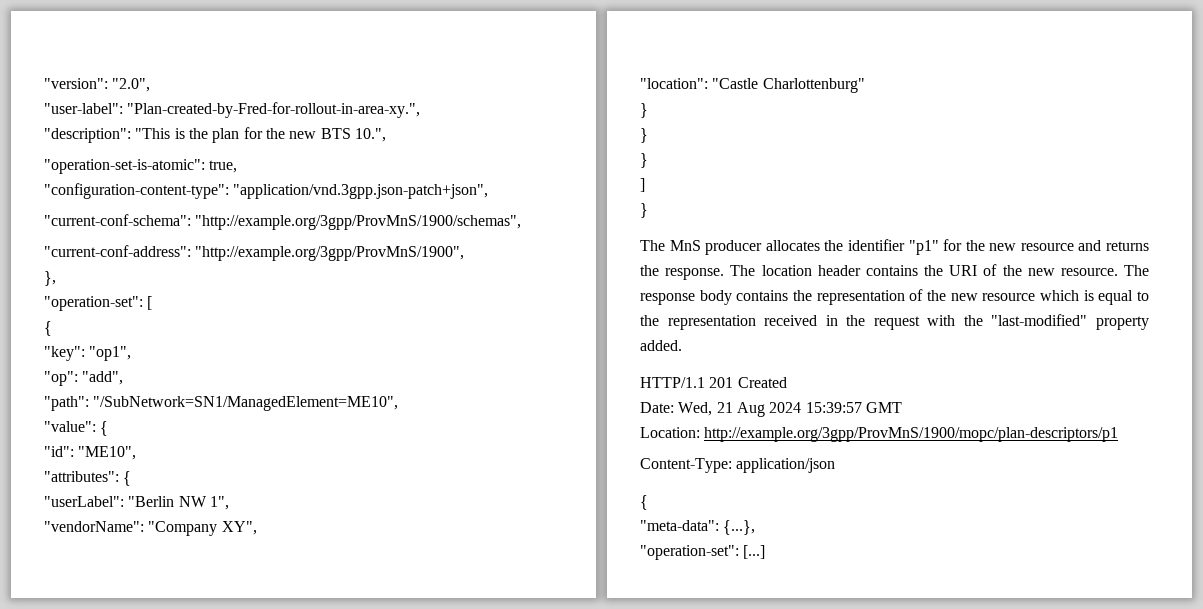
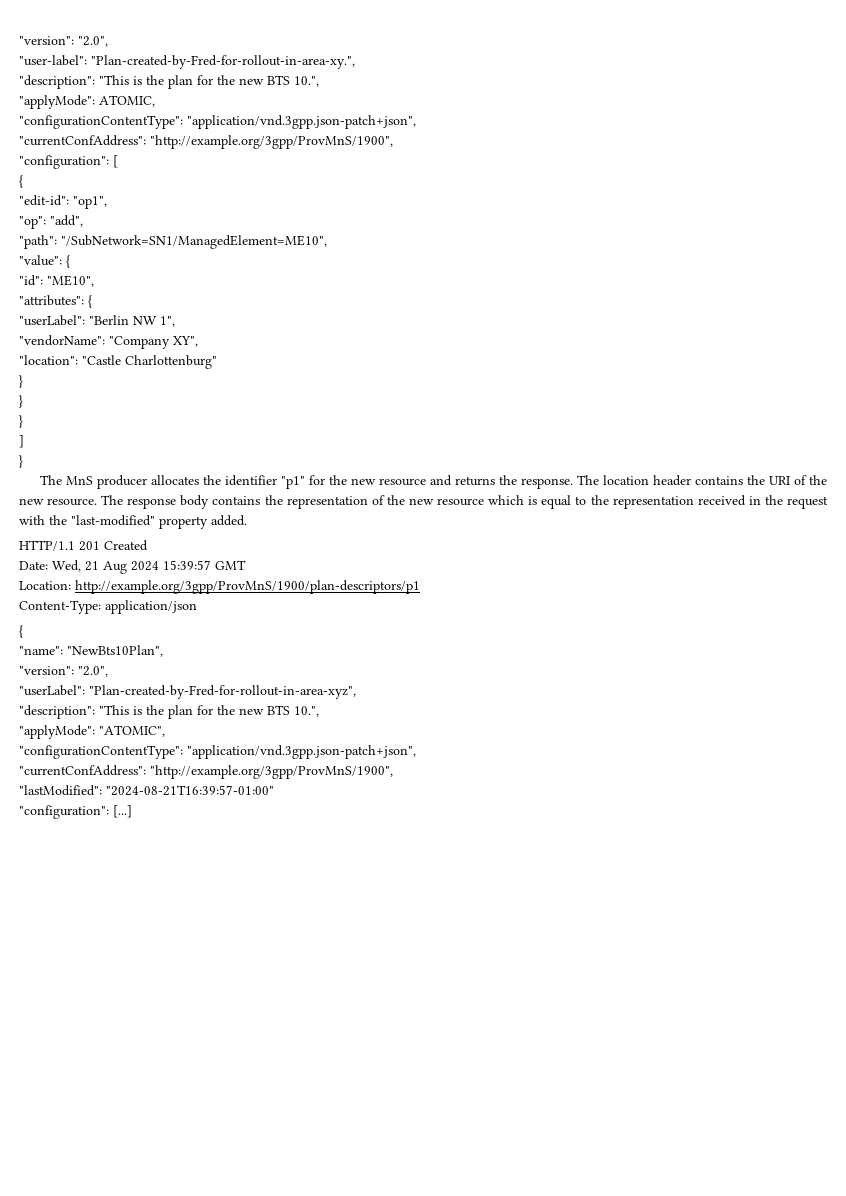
- "operation-set-is-atomic": true,
- "configuration-content-type": "application/vnd.3gpp.json-patch+json",
- "current-conf-schema": "http://example.org/3gpp/ProvMnS/1900/schemas",
- "current-conf-address": "http://example.org/3gpp/ProvMnS/1900",
- },
- "operation-set": [
+ "applyMode": ATOMIC,
+ "configurationContentType": "application/vnd.3gpp.json-patch+json",
+ "currentConfAddress": "http://example.org/3gpp/ProvMnS/1900",
+ "configuration": [
- "key": "op1",
+ "edit-id": "op1",
- Location: http://example.org/3gpp/ProvMnS/1900/mopc/plan-descriptors/p1
+ Location: http://example.org/3gpp/ProvMnS/1900/plan-descriptors/p1
- "meta-data": {...},
- "operation-set": [...]
+ "name": "NewBts10Plan",
+ "version": "2.0",
+ "userLabel": "Plan-created-by-Fred-for-rollout-in-area-xyz",
+ "description": "This is the plan for the new BTS 10.",
+ "applyMode": "ATOMIC",
+ "configurationContentType": "application/vnd.3gpp.json-patch+json",
+ "currentConfAddress": "http://example.org/3gpp/ProvMnS/1900",
+ "lastModified": "2024-08-21T16:39:57-01:00"
+ "configuration": [...]

